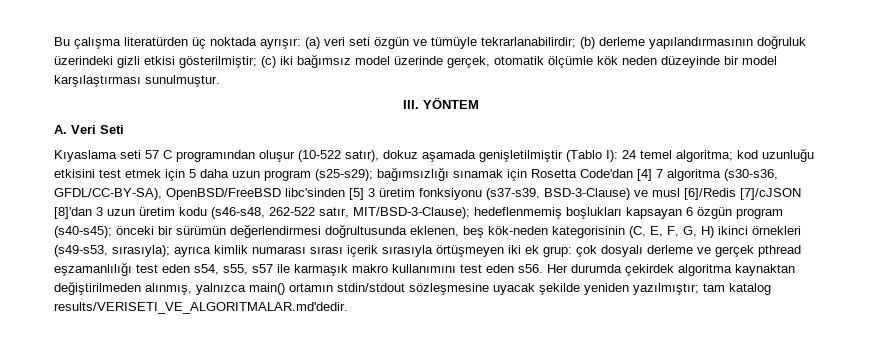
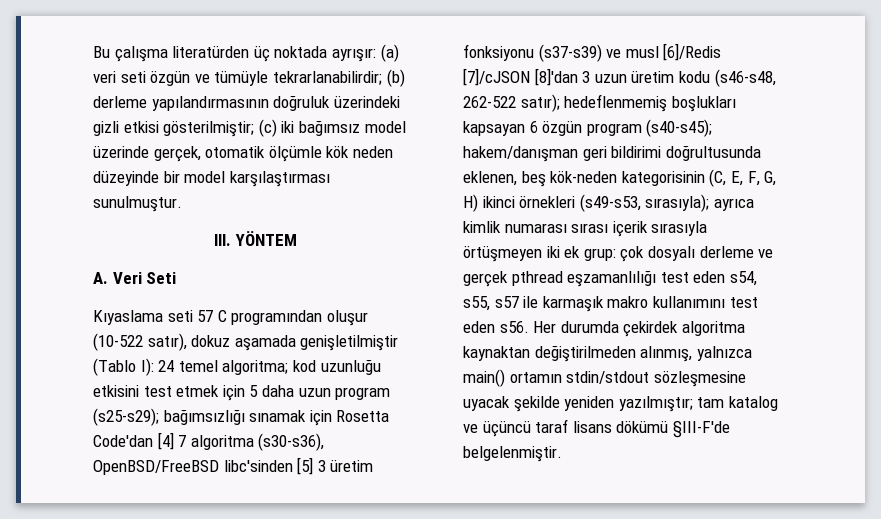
- bağımsızlığı sınamak için Rosetta Code'dan [4] 7 algoritma (s30-s36, GFDL/CC-BY-SA), OpenBSD/FreeBSD libc'sinden [5] 3 üretim fonksiyonu (s37-s39, BSD-3-Clause) ve musl [6]/Redis [7]/cJSON [8]'dan 3 uzun üretim kodu (s46-s48, 262-522 satır, MIT/BSD-3-Clause);
+ bağımsızlığı sınamak için Rosetta Code'dan [4] 7 algoritma (s30-s36), OpenBSD/FreeBSD libc'sinden [5] 3 üretim fonksiyonu (s37-s39) ve musl [6]/Redis [7]/cJSON [8]'dan 3 uzun üretim kodu (s46-s48, 262-522 satır);
- önceki bir sürümün değerlendirmesi doğrultusunda eklenen, beş kök-neden kategorisinin (C, E, F, G, H) ikinci örnekleri (s49-s53, sırasıyla);
+ hakem/danışman geri bildirimi doğrultusunda eklenen, beş kök-neden kategorisinin (C, E, F, G, H) ikinci örnekleri (s49-s53, sırasıyla);
- Her durumda çekirdek algoritma kaynaktan değiştirilmeden alınmış, yalnızca main() ortamın stdin/stdout sözleşmesine uyacak şekilde yeniden yazılmıştır; tam katalog results/VERISETI_VE_ALGORITMALAR.md'dedir.
+ Her durumda çekirdek algoritma kaynaktan değiştirilmeden alınmış, yalnızca main() ortamın stdin/stdout sözleşmesine uyacak şekilde yeniden yazılmıştır; tam katalog ve üçüncü taraf lisans dökümü §III-F'de belgelenmiştir.

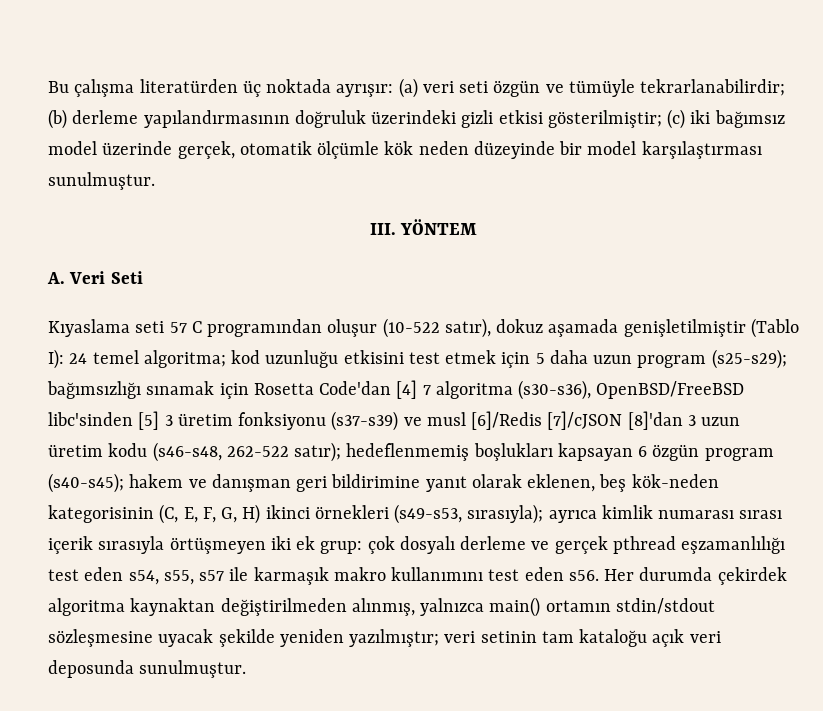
- hakem/danışman geri bildirimi doğrultusunda eklenen, beş kök-neden kategorisinin (C, E, F, G, H) ikinci örnekleri (s49-s53, sırasıyla);
+ hakem ve danışman geri bildirimine yanıt olarak eklenen, beş kök-neden kategorisinin (C, E, F, G, H) ikinci örnekleri (s49-s53, sırasıyla);
- Her durumda çekirdek algoritma kaynaktan değiştirilmeden alınmış, yalnızca main() ortamın stdin/stdout sözleşmesine uyacak şekilde yeniden yazılmıştır; tam katalog ve üçüncü taraf lisans dökümü §III-F'de belgelenmiştir.
+ Her durumda çekirdek algoritma kaynaktan değiştirilmeden alınmış, yalnızca main() ortamın stdin/stdout sözleşmesine uyacak şekilde yeniden yazılmıştır; veri setinin tam kataloğu açık veri deposunda sunulmuştur.

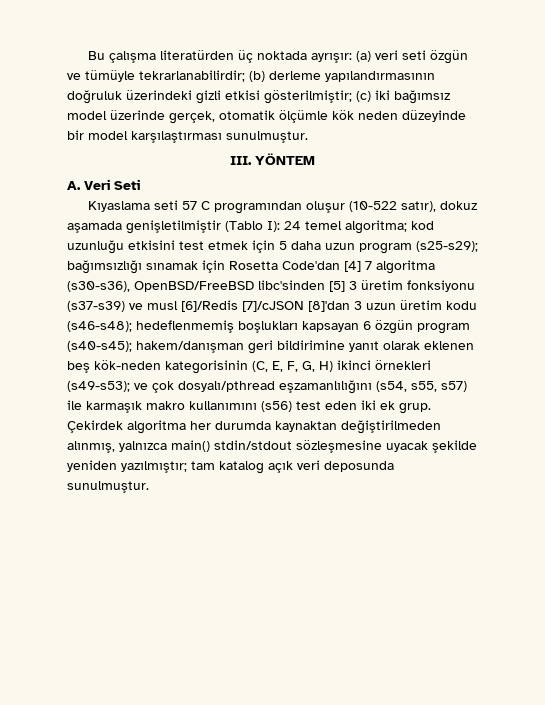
- bağımsızlığı sınamak için Rosetta Code'dan [4] 7 algoritma (s30-s36), OpenBSD/FreeBSD libc'sinden [5] 3 üretim fonksiyonu (s37-s39) ve musl [6]/Redis [7]/cJSON [8]'dan 3 uzun üretim kodu (s46-s48, 262-522 satır);
+ bağımsızlığı sınamak için Rosetta Code'dan [4] 7 algoritma (s30-s36), OpenBSD/FreeBSD libc'sinden [5] 3 üretim fonksiyonu (s37-s39) ve musl [6]/Redis [7]/cJSON [8]'dan 3 uzun üretim kodu (s46-s48);
- hakem ve danışman geri bildirimine yanıt olarak eklenen, beş kök-neden kategorisinin (C, E, F, G, H) ikinci örnekleri (s49-s53, sırasıyla); ayrıca kimlik numarası sırası içerik sırasıyla örtüşmeyen iki ek grup: çok dosyalı derleme ve gerçek pthread eşzamanlılığı test eden s54, s55, s57 ile karmaşık makro kullanımını test eden s56. Her durumda çekirdek algoritma kaynaktan değiştirilmeden alınmış, yalnızca main() ortamın stdin/stdout sözleşmesine uyacak şekilde yeniden yazılmıştır;
+ hakem/danışman geri bildirimine yanıt olarak eklenen beş kök-neden kategorisinin (C, E, F, G, H) ikinci örnekleri (s49-s53); ve çok dosyalı/pthread eşzamanlılığını (s54, s55, s57) ile karmaşık makro kullanımını (s56) test eden iki ek grup. Çekirdek algoritma her durumda kaynaktan değiştirilmeden alınmış, yalnızca main() stdin/stdout sözleşmesine uyacak şekilde yeniden yazılmıştır;
- veri setinin tam kataloğu açık veri deposunda sunulmuştur.
+ tam katalog açık veri deposunda sunulmuştur.

